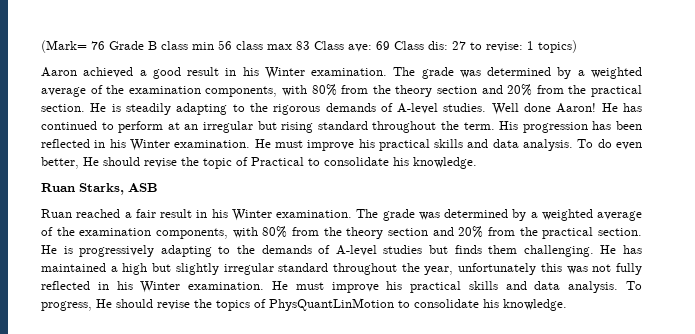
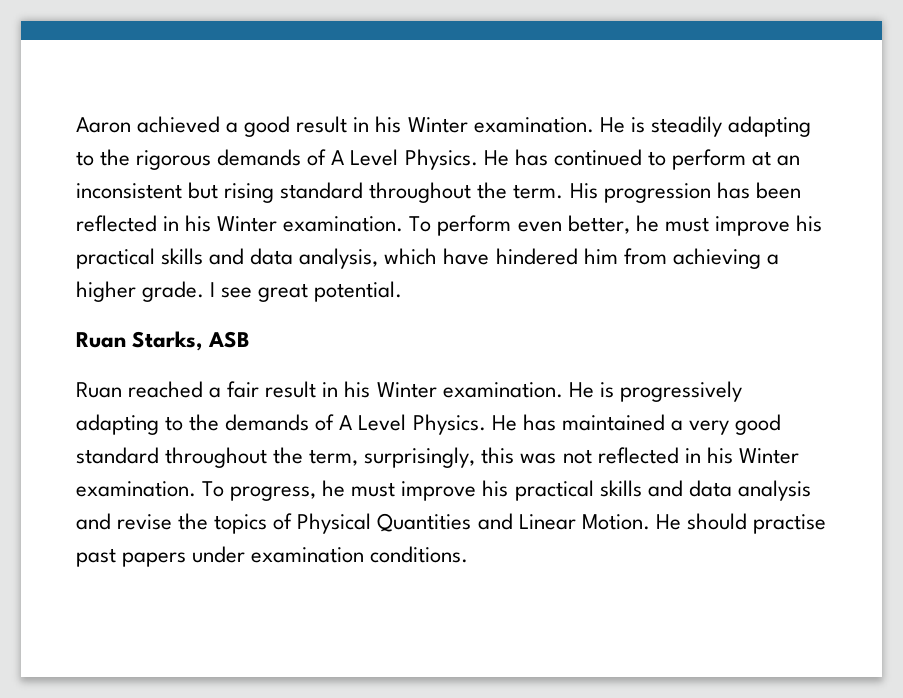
- (Mark= 76 Grade B class min 56 class max 83 Class ave: 69 Class dis: 27 to revise: 1 topics)
- Aaron achieved a good result in his Winter examination. The grade was determined by a weighted average of the examination components, with 80% from the theory section and 20% from the practical section.
+ Aaron achieved a good result in his Winter examination.
- He is steadily adapting to the rigorous demands of A-level studies. Well done Aaron!
+ He is steadily adapting to the rigorous demands of A Level Physics.
- He has continued to perform at an irregular but rising standard throughout the term.
+ He has continued to perform at an inconsistent but rising standard throughout the term.
- He must improve his practical skills and data analysis. To do even better, He should revise the topic of Practical to consolidate his knowledge.
+ To perform even better, he must improve his practical skills and data analysis, which have hindered him from achieving a higher grade. I see great potential.
- Ruan reached a fair result in his Winter examination. The grade was determined by a weighted average of the examination components, with 80% from the theory section and 20% from the practical section.
+ Ruan reached a fair result in his Winter examination.
- He is progressively adapting to the demands of A-level studies but finds them challenging. He has maintained a high but slightly irregular standard throughout the year, unfortunately this was not fully reflected in his Winter examination. He must improve his practical skills and data analysis. To progress, He should revise the topics of PhysQuantLinMotion to consolidate his knowledge.
+ He is progressively adapting to the demands of A Level Physics. He has maintained a very good standard throughout the term, surprisingly, this was not reflected in his Winter examination. To progress, he must improve his practical skills and data analysis and revise the topics of Physical Quantities and Linear Motion. He should practise past papers under examination conditions.

